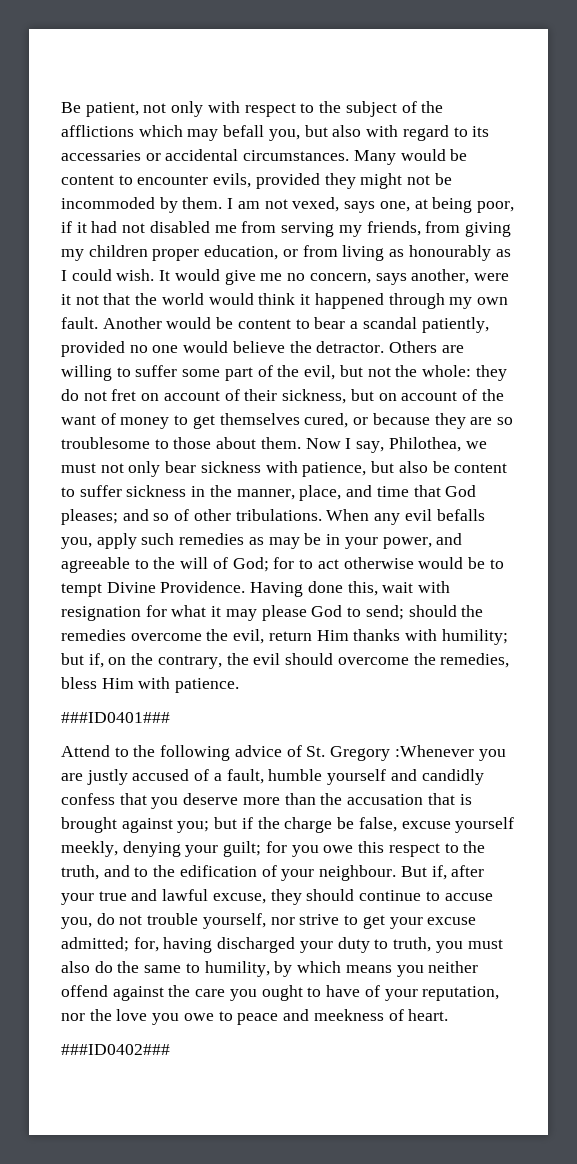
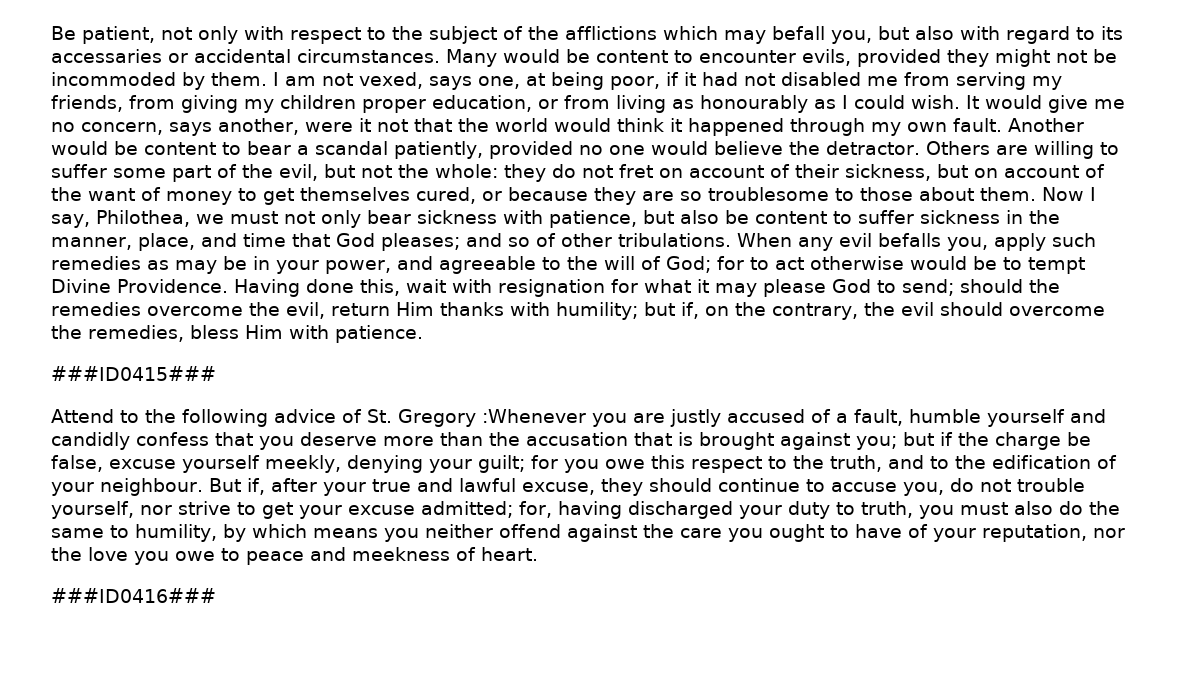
- ###ID0401###
+ ###ID0415###
- ###ID0402###
+ ###ID0416###

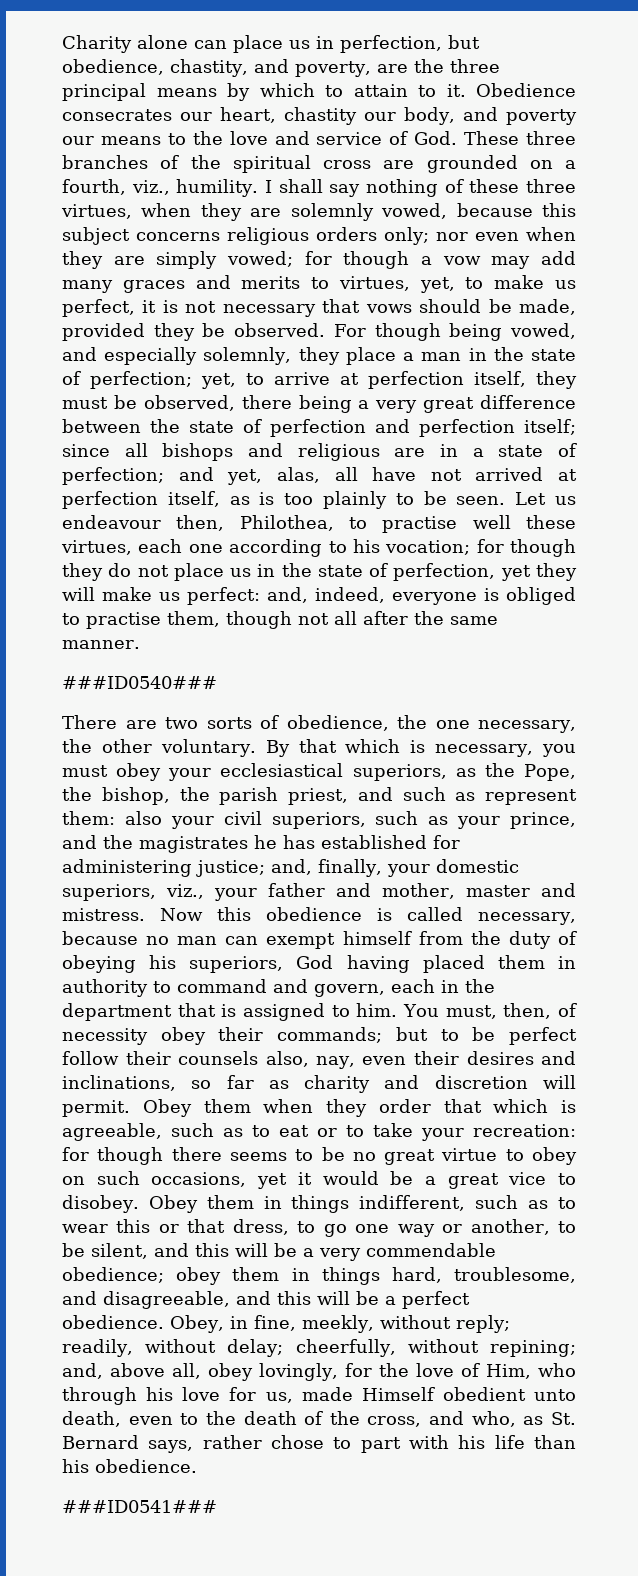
- Be patient, not only with respect to the subject of the afflictions which may befall you, but also with regard to its accessaries or accidental circumstances. Many would be content to encounter evils, provided they might not be incommoded by them. I am not vexed, says one, at being poor, if it had not disabled me from serving my friends, from giving my children proper education, or from living as honourably as I could wish. It would give me no concern, says another, were it not that the world would think it happened through my own fault. Another would be content to bear a scandal patiently, provided no one would believe the detractor. Others are willing to suffer some part of the evil, but not the whole: they do not fret on account of their sickness, but on account of the want of money to get themselves cured, or because they are so troublesome to those about them. Now I say, Philothea, we must not only bear sickness with patience, but also be content to suffer sickness in the manner, place, and time that God pleases; and so of other tribulations. When any evil befalls you, apply such remedies as may be in your power, and agreeable to the will of God; for to act otherwise would be to tempt Divine Providence. Having done this, wait with resignation for what it may please God to send; should the remedies overcome the evil, return Him thanks with humility; but if, on the contrary, the evil should overcome the remedies, bless Him with patience.
- ###ID0415###
- Attend to the following advice of St. Gregory :Whenever you are justly accused of a fault, humble yourself and candidly confess that you deserve more than the accusation that is brought against you; but if the charge be false, excuse yourself meekly, denying your guilt; for you owe this respect to the truth, and to the edification of your neighbour. But if, after your true and lawful excuse, they should continue to accuse you, do not trouble yourself, nor strive to get your excuse admitted; for, having discharged your duty to truth, you must also do the same to humility, by which means you neither offend against the care you ought to have of your reputation, nor the love you owe to peace and meekness of heart.
- ###ID0416###
+ Charity alone can place us in perfection, but obedience, chastity, and poverty, are the three principal means by which to attain to it. Obedience consecrates our heart, chastity our body, and poverty our means to the love and service of God. These three branches of the spiritual cross are grounded on a fourth, viz., humility. I shall say nothing of these three virtues, when they are solemnly vowed, because this subject concerns religious orders only; nor even when they are simply vowed; for though a vow may add many graces and merits to virtues, yet, to make us perfect, it is not necessary that vows should be made, provided they be observed. For though being vowed, and especially solemnly, they place a man in the state of perfection; yet, to arrive at perfection itself, they must be observed, there being a very great difference between the state of perfection and perfection itself; since all bishops and religious are in a state of perfection; and yet, alas, all have not arrived at perfection itself, as is too plainly to be seen. Let us endeavour then, Philothea, to practise well these virtues, each one according to his vocation; for though they do not place us in the state of perfection, yet they will make us perfect: and, indeed, everyone is obliged to practise them, though not all after the same manner.
+ ###ID0540###
+ There are two sorts of obedience, the one necessary, the other voluntary. By that which is necessary, you must obey your ecclesiastical superiors, as the Pope, the bishop, the parish priest, and such as represent them: also your civil superiors, such as your prince, and the magistrates he has established for administering justice; and, finally, your domestic superiors, viz., your father and mother, master and mistress. Now this obedience is called necessary, because no man can exempt himself from the duty of obeying his superiors, God having placed them in authority to command and govern, each in the department that is assigned to him. You must, then, of necessity obey their commands; but to be perfect follow their counsels also, nay, even their desires and inclinations, so far as charity and discretion will permit. Obey them when they order that which is agreeable, such as to eat or to take your recreation: for though there seems to be no great virtue to obey on such occasions, yet it would be a great vice to disobey. Obey them in things indifferent, such as to wear this or that dress, to go one way or another, to be silent, and this will be a very commendable obedience; obey them in things hard, troublesome, and disagreeable, and this will be a perfect obedience. Obey, in fine, meekly, without reply; readily, without delay; cheerfully, without repining; and, above all, obey lovingly, for the love of Him, who through his love for us, made Himself obedient unto death, even to the death of the cross, and who, as St. Bernard says, rather chose to part with his life than his obedience.
+ ###ID0541###

